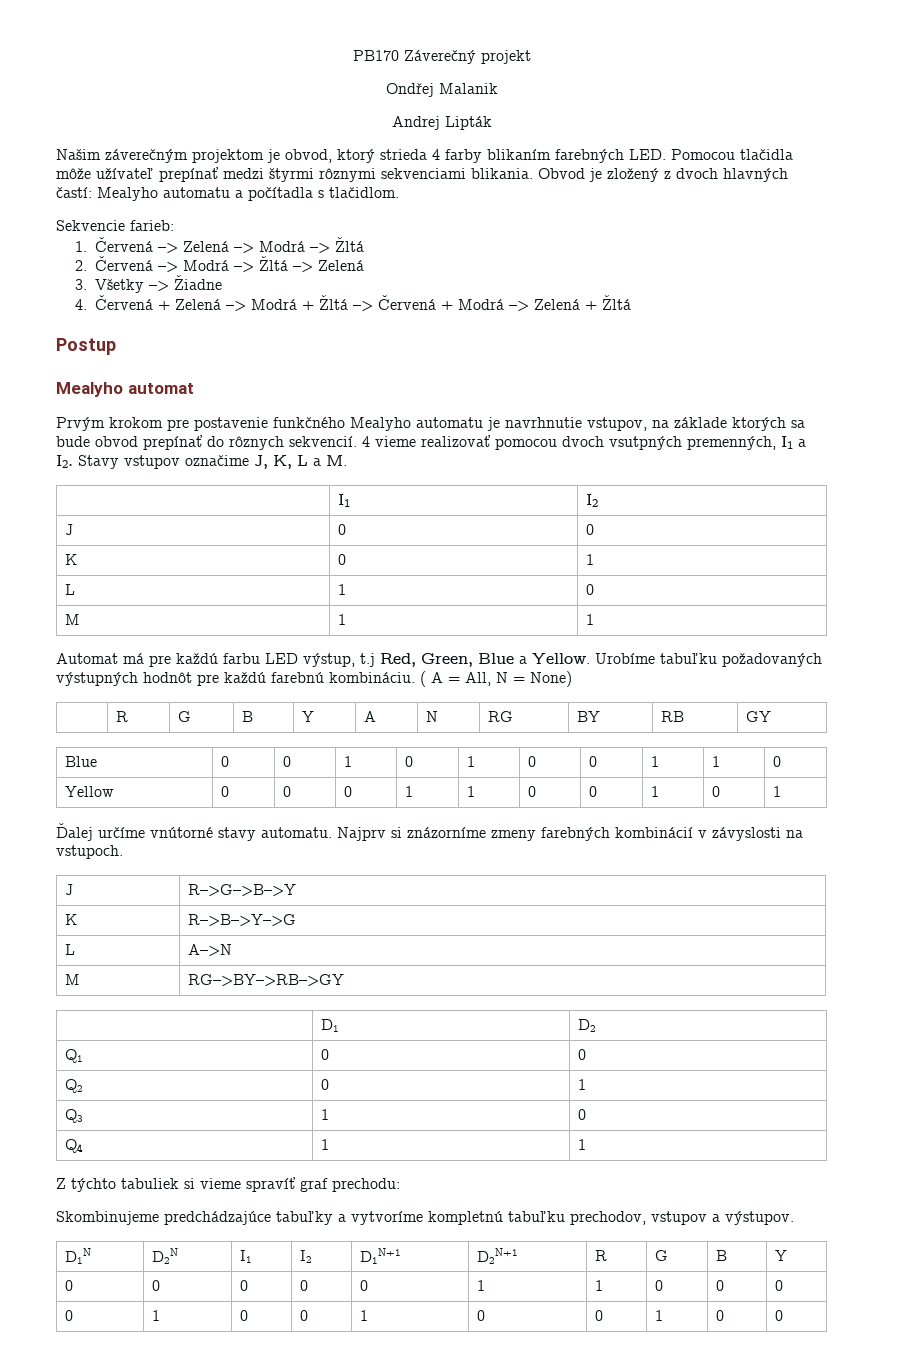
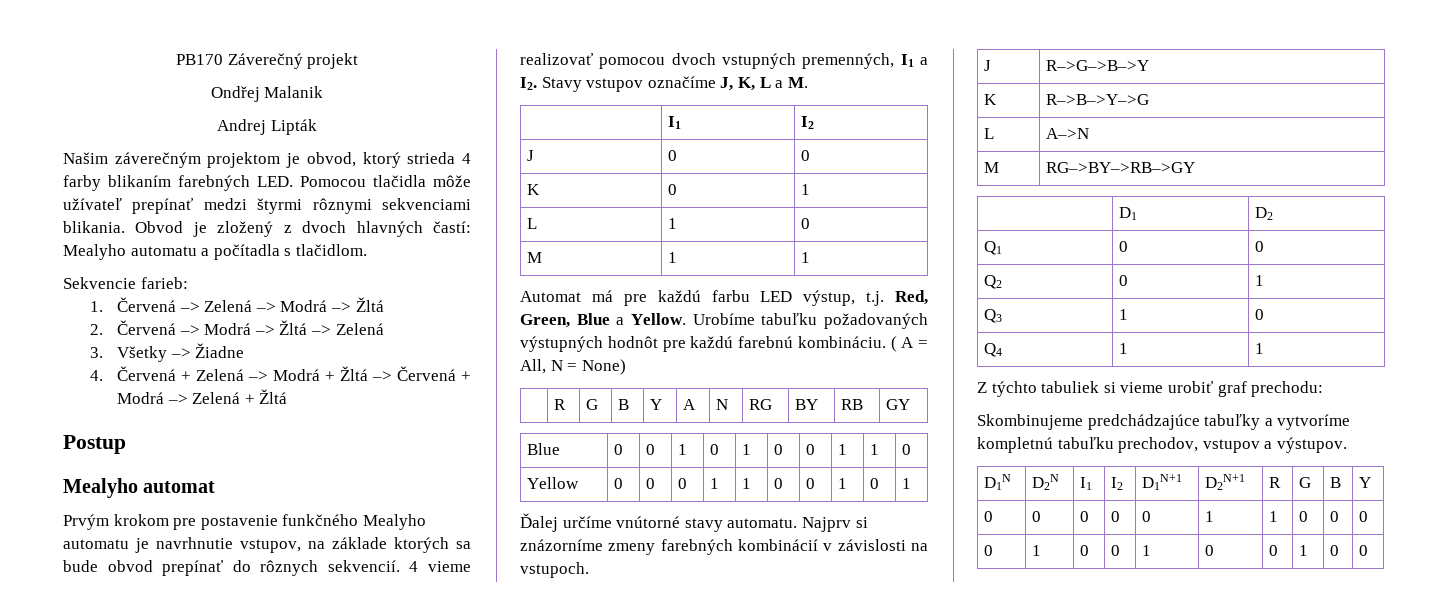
- 4 vieme realizovať pomocou dvoch vsutpných premenných, I1 a I2. Stavy vstupov označime J, K, L a M.
+ 4 vieme realizovať pomocou dvoch vstupných premenných, I1 a I2. Stavy vstupov označíme J, K, L a M.
- Automat má pre každú farbu LED výstup, t.j Red, Green, Blue a Yellow.
+ Automat má pre každú farbu LED výstup, t.j. Red, Green, Blue a Yellow.
- Najprv si znázorníme zmeny farebných kombinácií v závyslosti na vstupoch.
+ Najprv si znázorníme zmeny farebných kombinácií v závislosti na vstupoch.
- Z týchto tabuliek si vieme spravíť graf prechodu:
+ Z týchto tabuliek si vieme urobiť graf prechodu:

